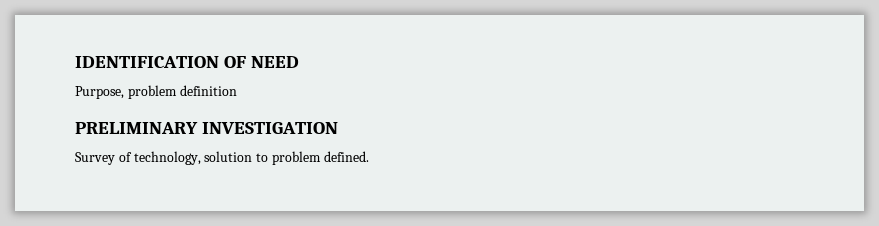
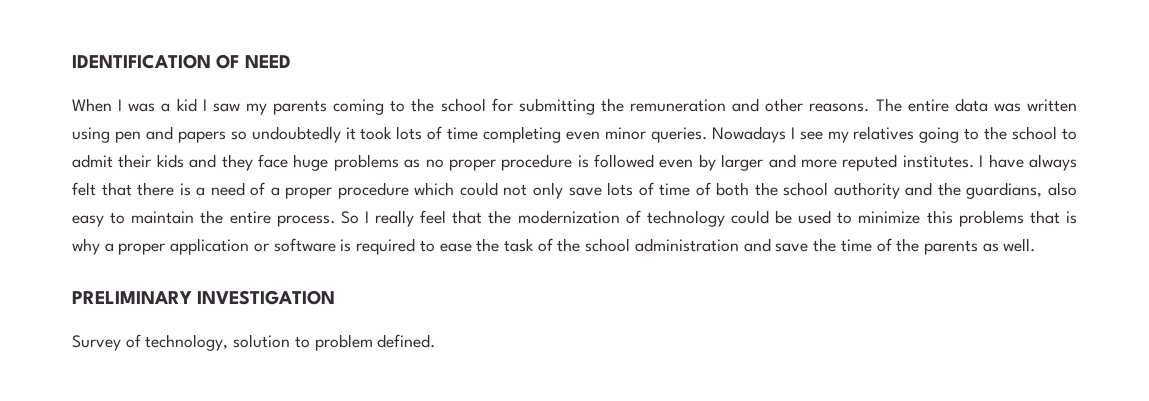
- Purpose, problem definition
+ When I was a kid I saw my parents coming to the school for submitting the remuneration and other reasons. The entire data was written using pen and papers so undoubtedly it took lots of time completing even minor queries. Nowadays I see my relatives going to the school to admit their kids and they face huge problems as no proper procedure is followed even by larger and more reputed institutes. I have always felt that there is a need of a proper procedure which could not only save lots of time of both the school authority and the guardians, also easy to maintain the entire process. So I really feel that the modernization of technology could be used to minimize this problems that is why a proper application or software is required to ease the task of the school administration and save the time of the parents as well.

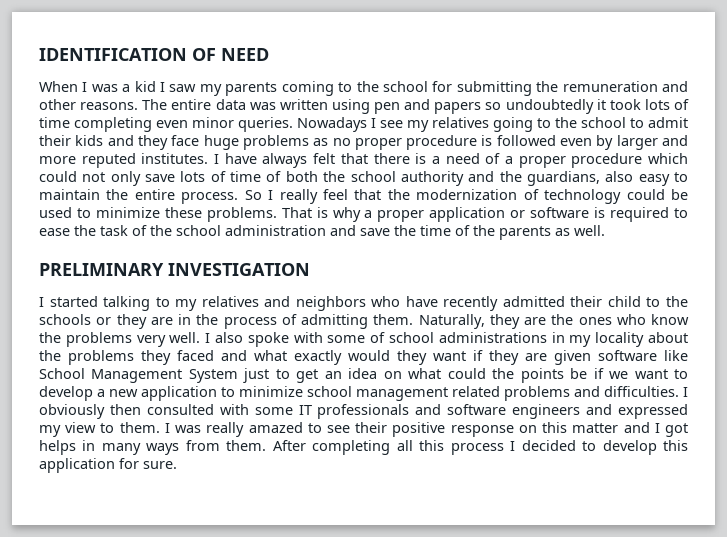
- So I really feel that the modernization of technology could be used to minimize this problems that is why a proper application or software is required to ease the task of the school administration and save the time of the parents as well.
+ So I really feel that the modernization of technology could be used to minimize these problems. That is why a proper application or software is required to ease the task of the school administration and save the time of the parents as well.
- Survey of technology, solution to problem defined.
+ I started talking to my relatives and neighbors who have recently admitted their child to the schools or they are in the process of admitting them. Naturally, they are the ones who know the problems very well. I also spoke with some of school administrations in my locality about the problems they faced and what exactly would they want if they are given software like School Management System just to get an idea on what could the points be if we want to develop a new application to minimize school management related problems and difficulties. I obviously then consulted with some IT professionals and software engineers and expressed my view to them. I was really amazed to see their positive response on this matter and I got helps in many ways from them. After completing all this process I decided to develop this application for sure.

